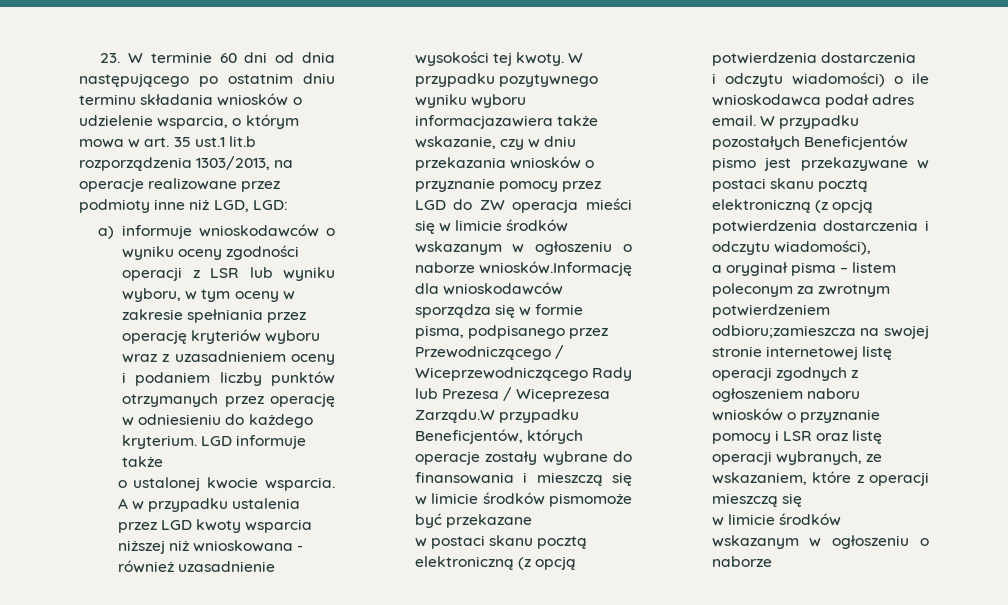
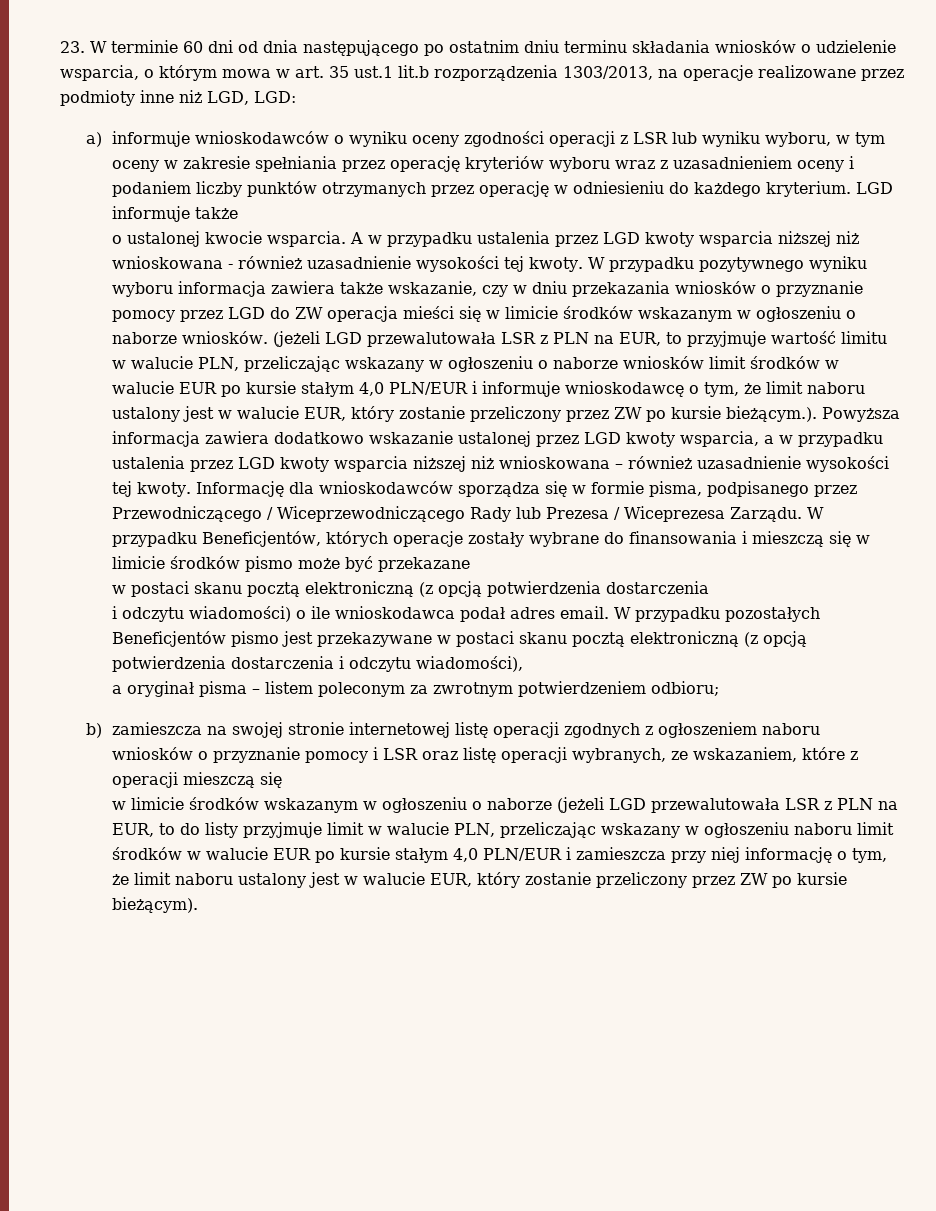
- W przypadku pozytywnego wyniku wyboru informacjazawiera także wskazanie, czy w dniu przekazania wniosków o przyznanie pomocy przez LGD do ZW operacja mieści się w limicie środków wskazanym w ogłoszeniu o naborze wniosków.Informację dla wnioskodawców sporządza się w formie pisma, podpisanego przez Przewodniczącego / Wiceprzewodniczącego Rady lub Prezesa / Wiceprezesa Zarządu.W przypadku Beneficjentów, których operacje zostały wybrane do finansowania i mieszczą się w limicie środków pismomoże być przekazane
+ W przypadku pozytywnego wyniku wyboru informacja zawiera także wskazanie, czy w dniu przekazania wniosków o przyznanie pomocy przez LGD do ZW operacja mieści się w limicie środków wskazanym w ogłoszeniu o naborze wniosków. (jeżeli LGD przewalutowała LSR z PLN na EUR, to przyjmuje wartość limitu w walucie PLN, przeliczając wskazany w ogłoszeniu o naborze wniosków limit środków w walucie EUR po kursie stałym 4,0 PLN/EUR i informuje wnioskodawcę o tym, że limit naboru ustalony jest w walucie EUR, który zostanie przeliczony przez ZW po kursie bieżącym.). Powyższa informacja zawiera dodatkowo wskazanie ustalonej przez LGD kwoty wsparcia, a w przypadku ustalenia przez LGD kwoty wsparcia niższej niż wnioskowana – również uzasadnienie wysokości tej kwoty. Informację dla wnioskodawców sporządza się w formie pisma, podpisanego przez Przewodniczącego / Wiceprzewodniczącego Rady lub Prezesa / Wiceprezesa Zarządu. W przypadku Beneficjentów, których operacje zostały wybrane do finansowania i mieszczą się w limicie środków pismo może być przekazane
- a oryginał pisma – listem poleconym za zwrotnym potwierdzeniem odbioru;zamieszcza na swojej stronie internetowej listę operacji zgodnych z ogłoszeniem naboru wniosków o przyznanie pomocy i LSR oraz listę operacji wybranych, ze wskazaniem, które z operacji mieszczą się
- w limicie środków wskazanym w ogłoszeniu o naborze
+ a oryginał pisma – listem poleconym za zwrotnym potwierdzeniem odbioru;
+ b) zamieszcza na swojej stronie internetowej listę operacji zgodnych z ogłoszeniem naboru wniosków o przyznanie pomocy i LSR oraz listę operacji wybranych, ze wskazaniem, które z operacji mieszczą się
+ w limicie środków wskazanym w ogłoszeniu o naborze (jeżeli LGD przewalutowała LSR z PLN na EUR, to do listy przyjmuje limit w walucie PLN, przeliczając wskazany w ogłoszeniu naboru limit środków w walucie EUR po kursie stałym 4,0 PLN/EUR i zamieszcza przy niej informację o tym, że limit naboru ustalony jest w walucie EUR, który zostanie przeliczony przez ZW po kursie bieżącym).

